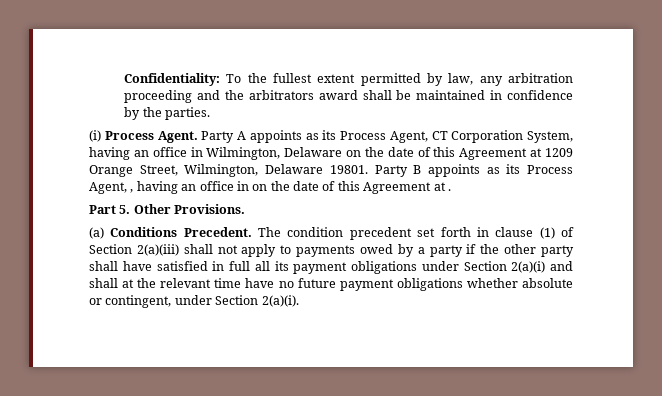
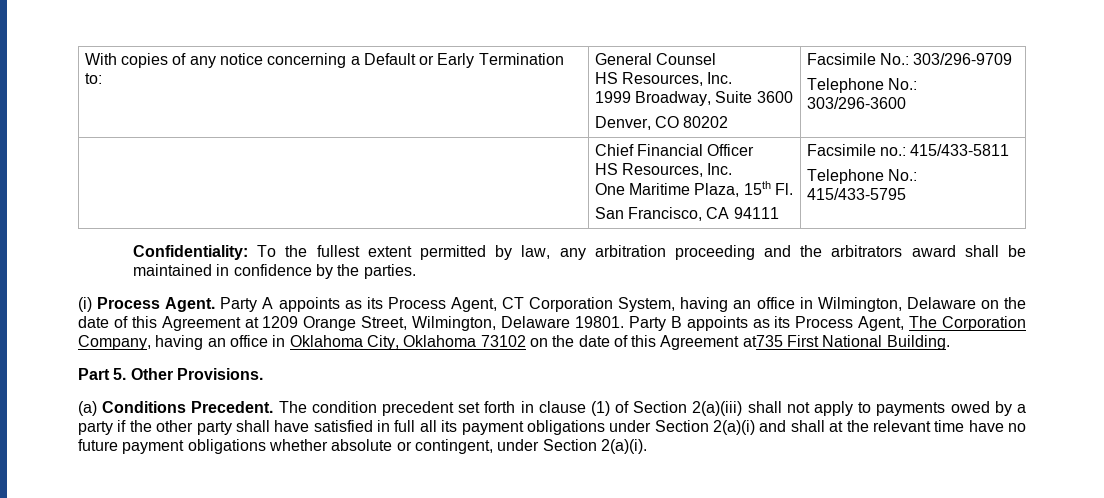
+ With copies of any notice concerning a Default or Early Termination to: | General Counsel
+ HS Resources, Inc.
+ 1999 Broadway, Suite 3600
+ Denver, CO 80202 | Facsimile No.: 303/296-9709
+ Telephone No.: 303/296-3600
+ | Chief Financial Officer
+ HS Resources, Inc.
+ One Maritime Plaza, 15th Fl.
+ San Francisco, CA 94111 | Facsimile no.: 415/433-5811
+ Telephone No.: 415/433-5795
- Party B appoints as its Process Agent, , having an office in on the date of this Agreement at .
+ Party B appoints as its Process Agent, The Corporation Company, having an office in Oklahoma City, Oklahoma 73102 on the date of this Agreement at735 First National Building.

